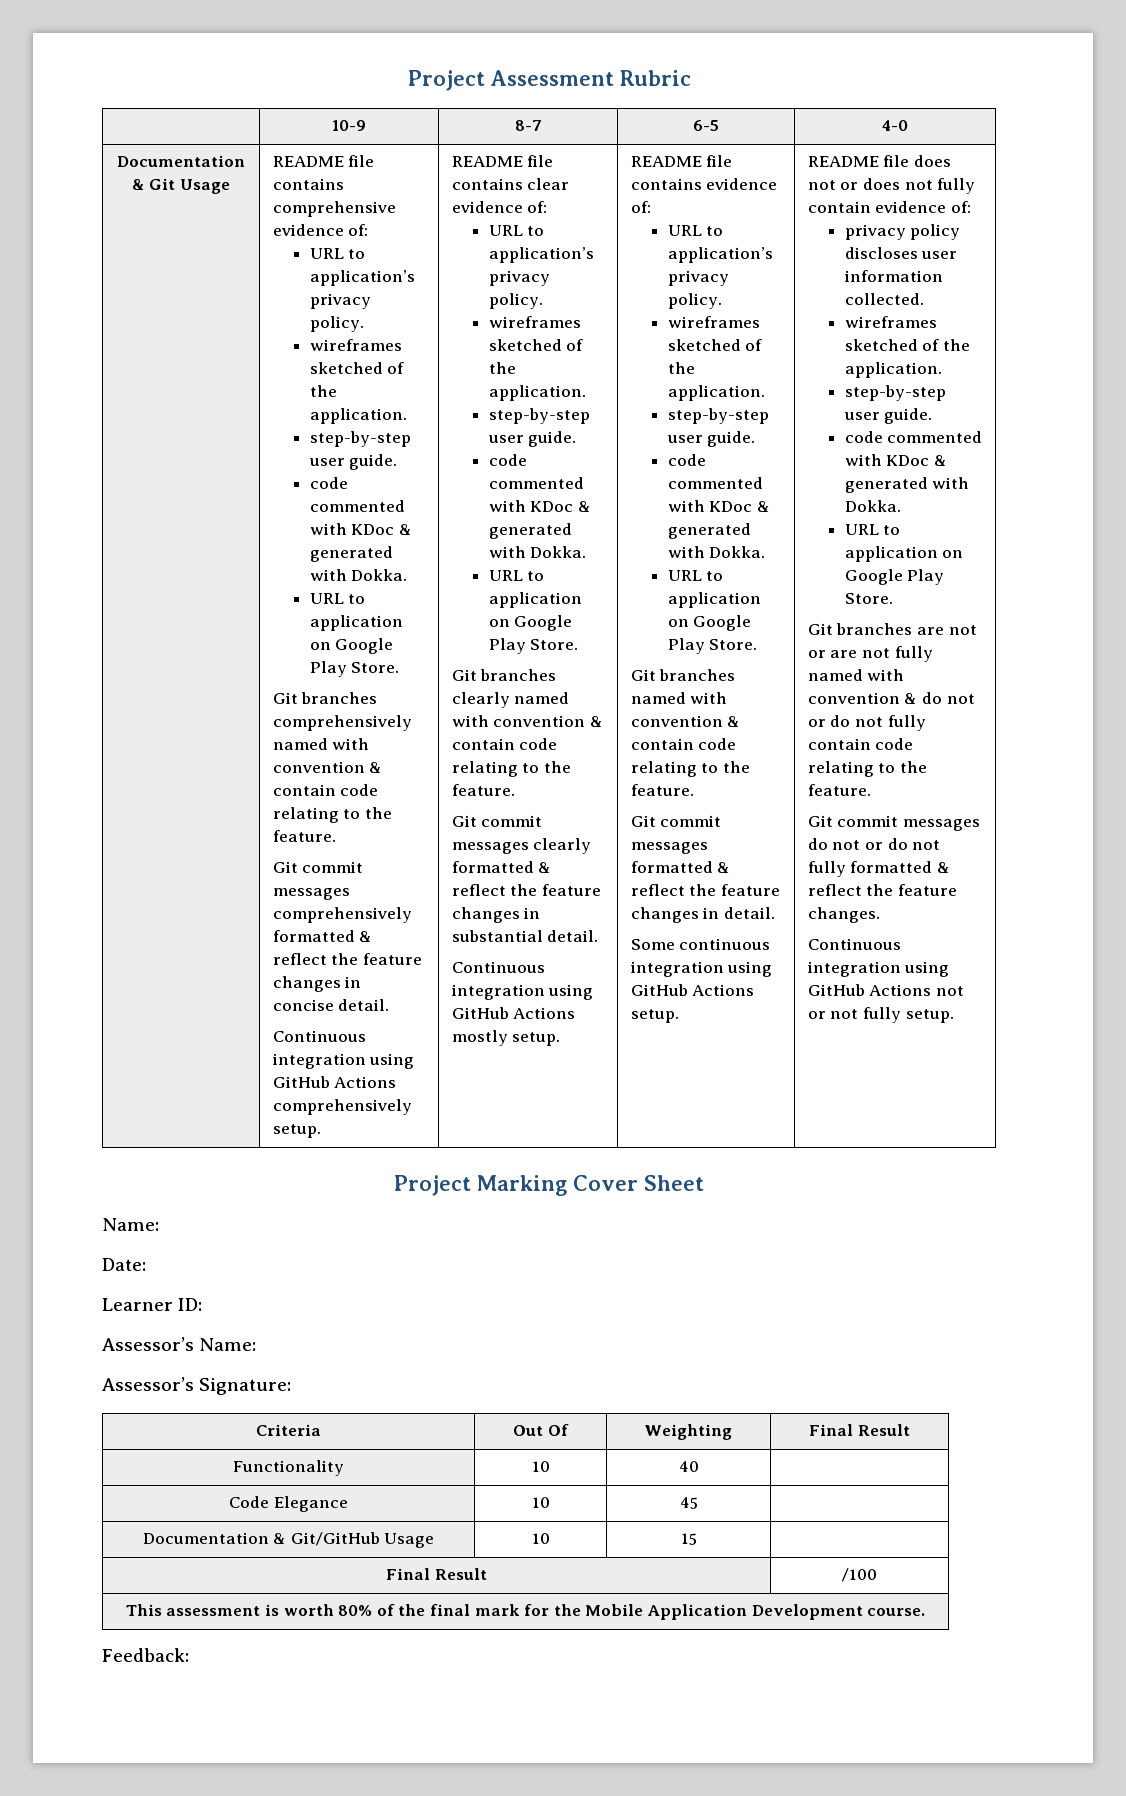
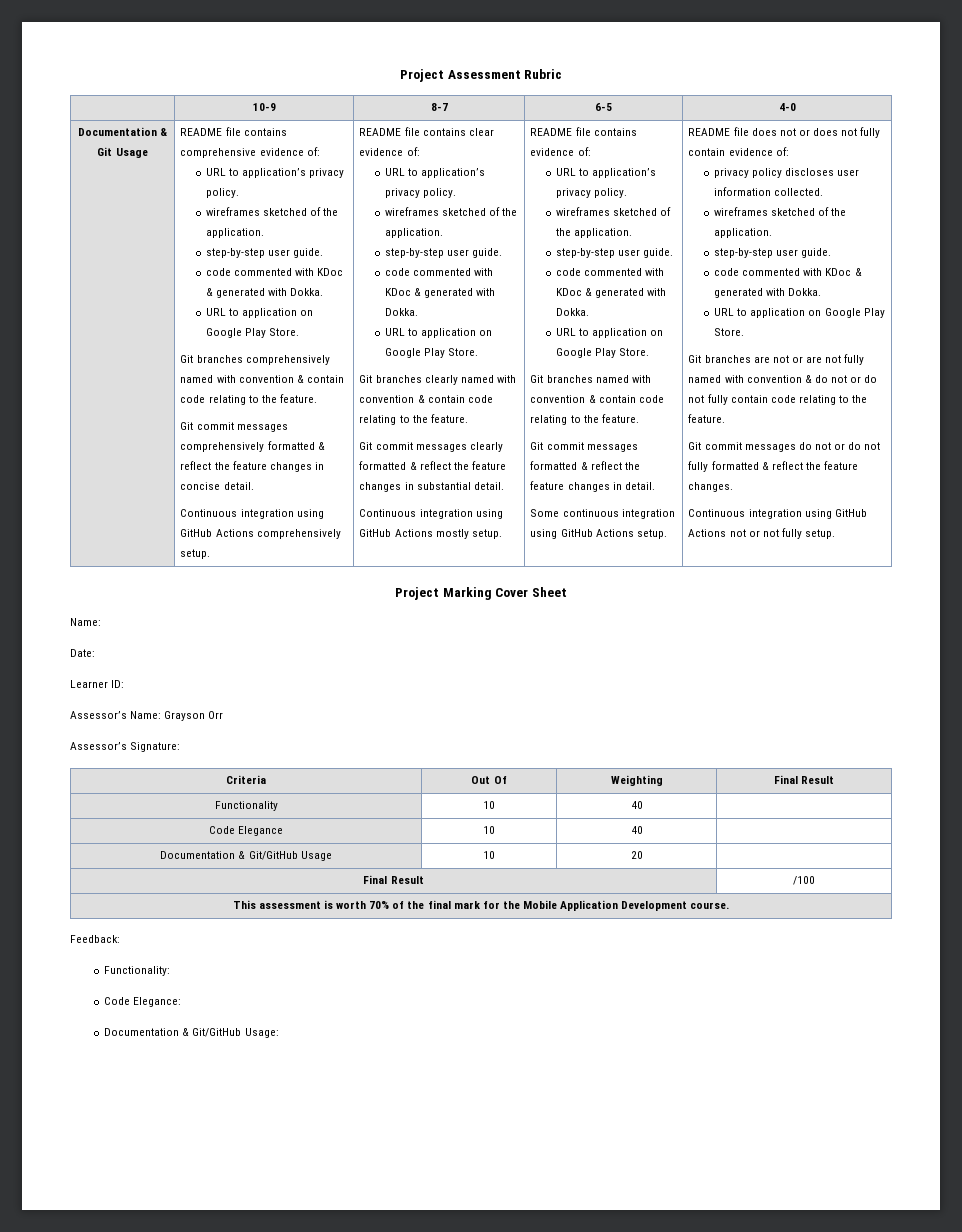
- Assessor’s Name:
+ Assessor’s Name: Grayson Orr
- Code Elegance | 10 | 45 |
+ Code Elegance | 10 | 40 |
- Documentation & Git/GitHub Usage | 10 | 15 |
+ Documentation & Git/GitHub Usage | 10 | 20 |
- This assessment is worth 80% of the final mark for the Mobile Application Development course.
+ This assessment is worth 70% of the final mark for the Mobile Application Development course.
+ Functionality:
+ Code Elegance:
+ Documentation & Git/GitHub Usage:

